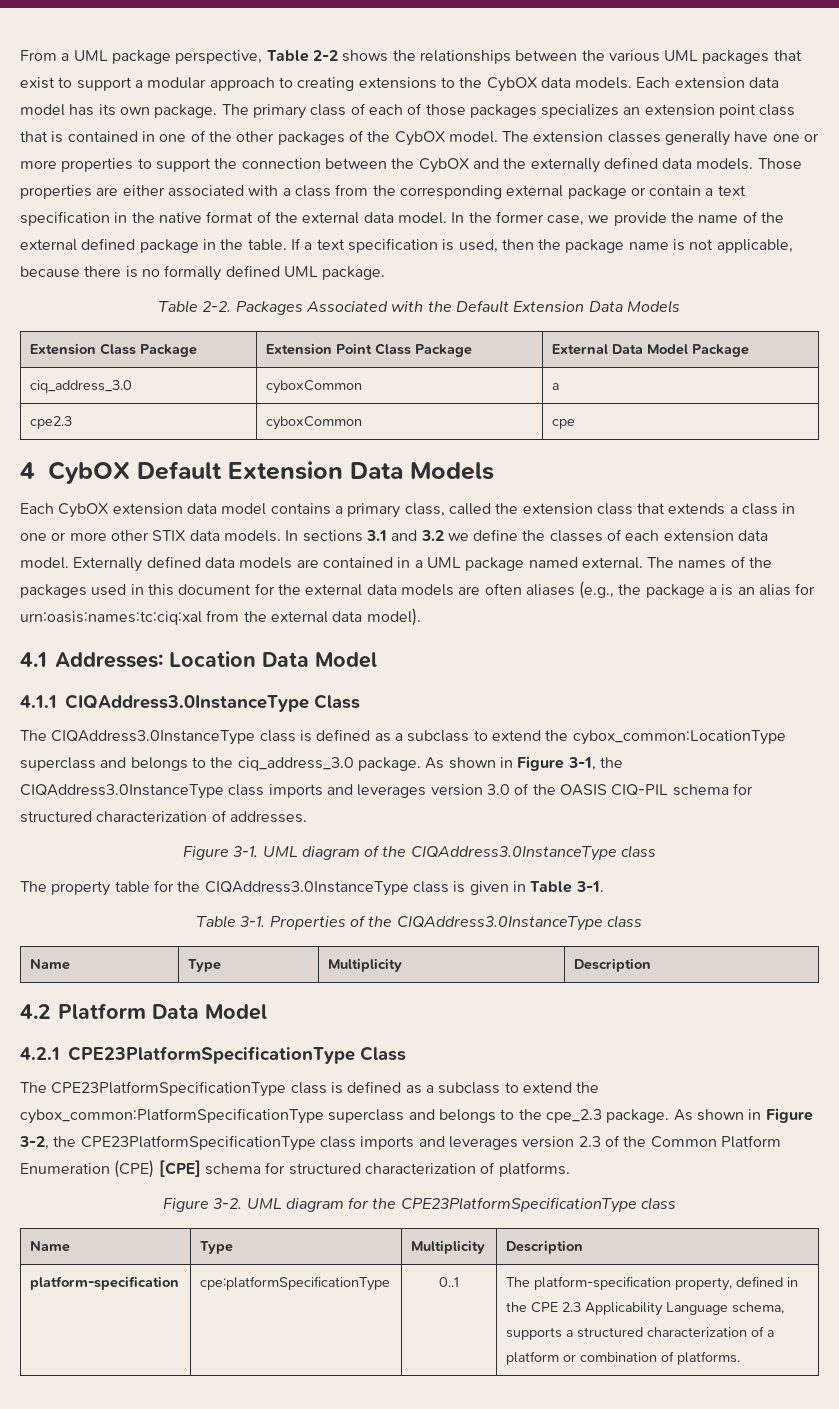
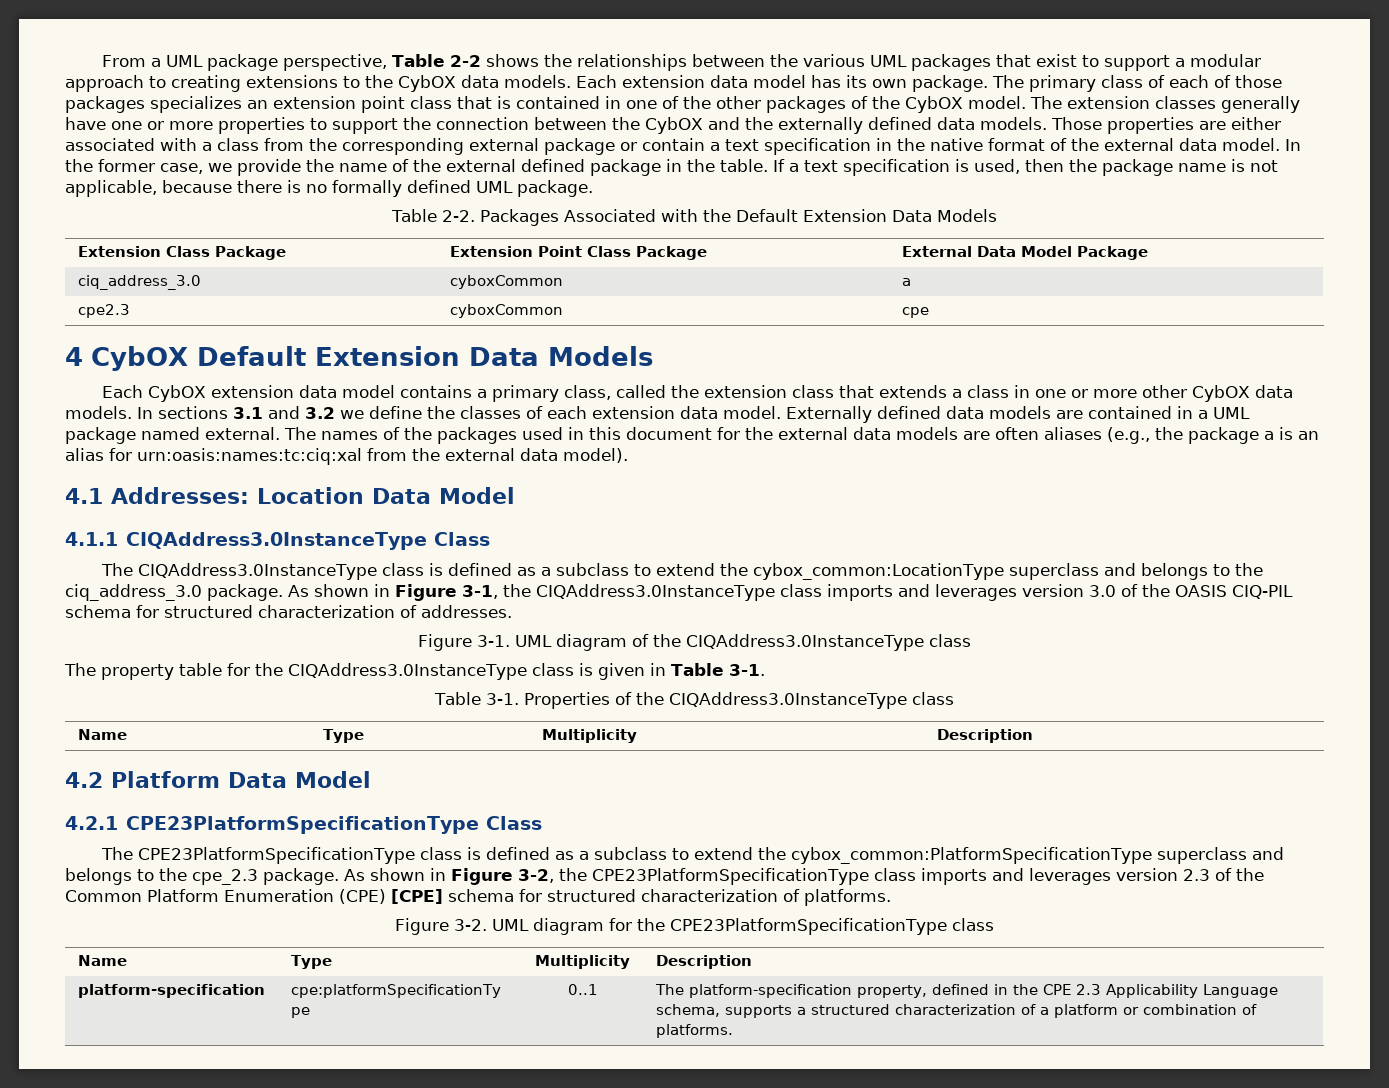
- Each CybOX extension data model contains a primary class, called the extension class that extends a class in one or more other STIX data models.
+ Each CybOX extension data model contains a primary class, called the extension class that extends a class in one or more other CybOX data models.

